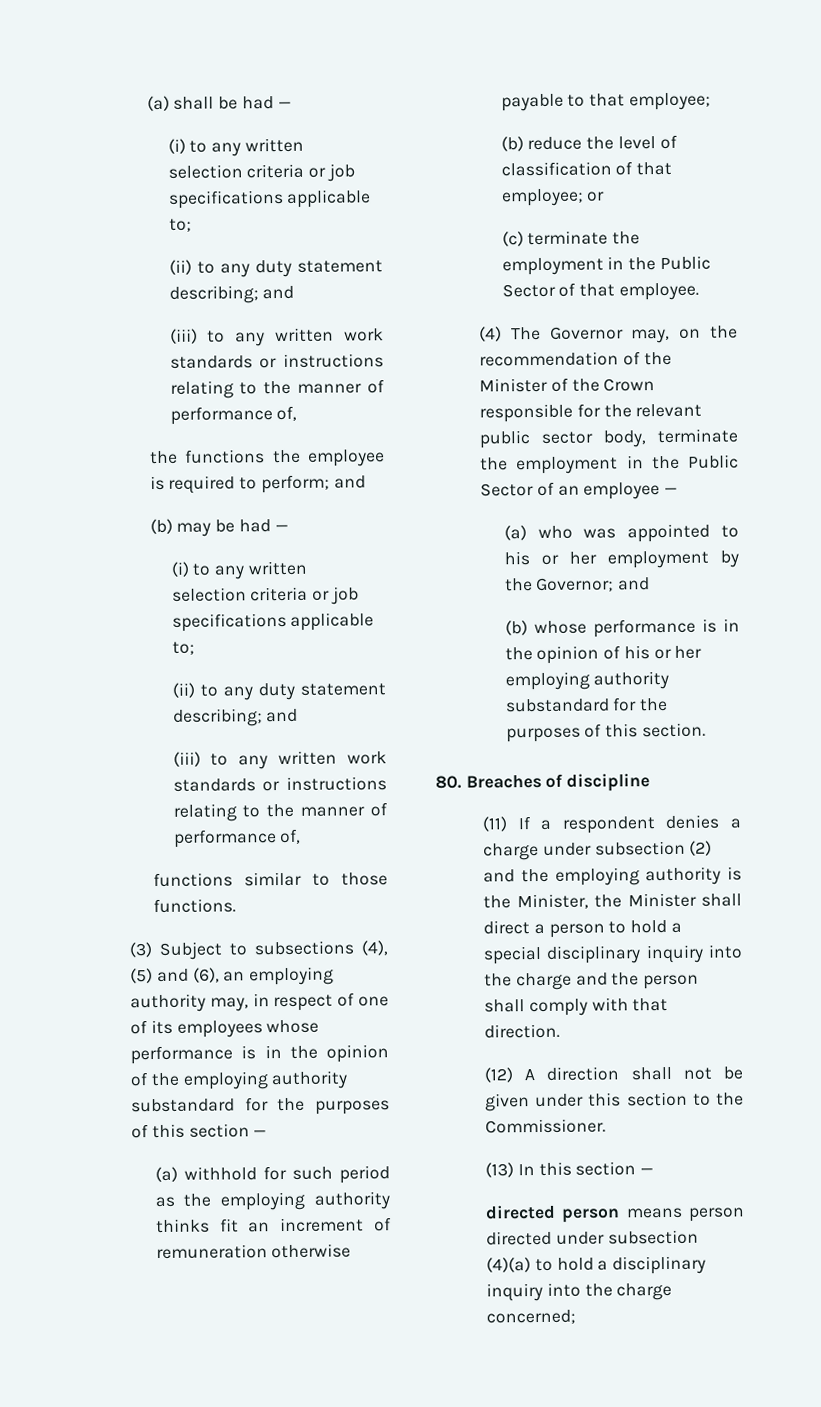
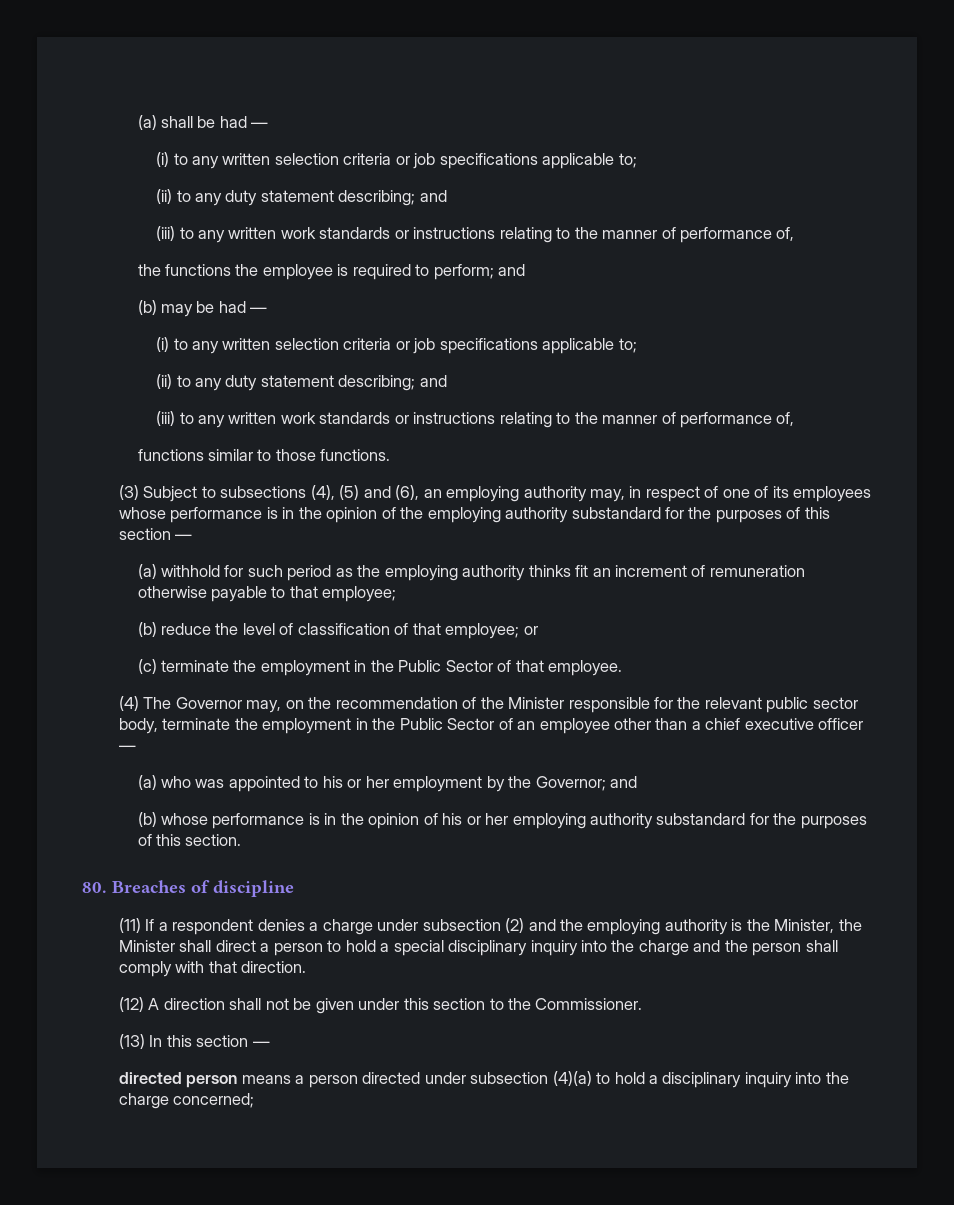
- (4) The Governor may, on the recommendation of the Minister of the Crown responsible for the relevant public sector body, terminate the employment in the Public Sector of an employee —
+ (4) The Governor may, on the recommendation of the Minister responsible for the relevant public sector body, terminate the employment in the Public Sector of an employee other than a chief executive officer —
- directed person means person directed under subsection (4)(a) to hold a disciplinary inquiry into the charge concerned;
+ directed person means a person directed under subsection (4)(a) to hold a disciplinary inquiry into the charge concerned;

